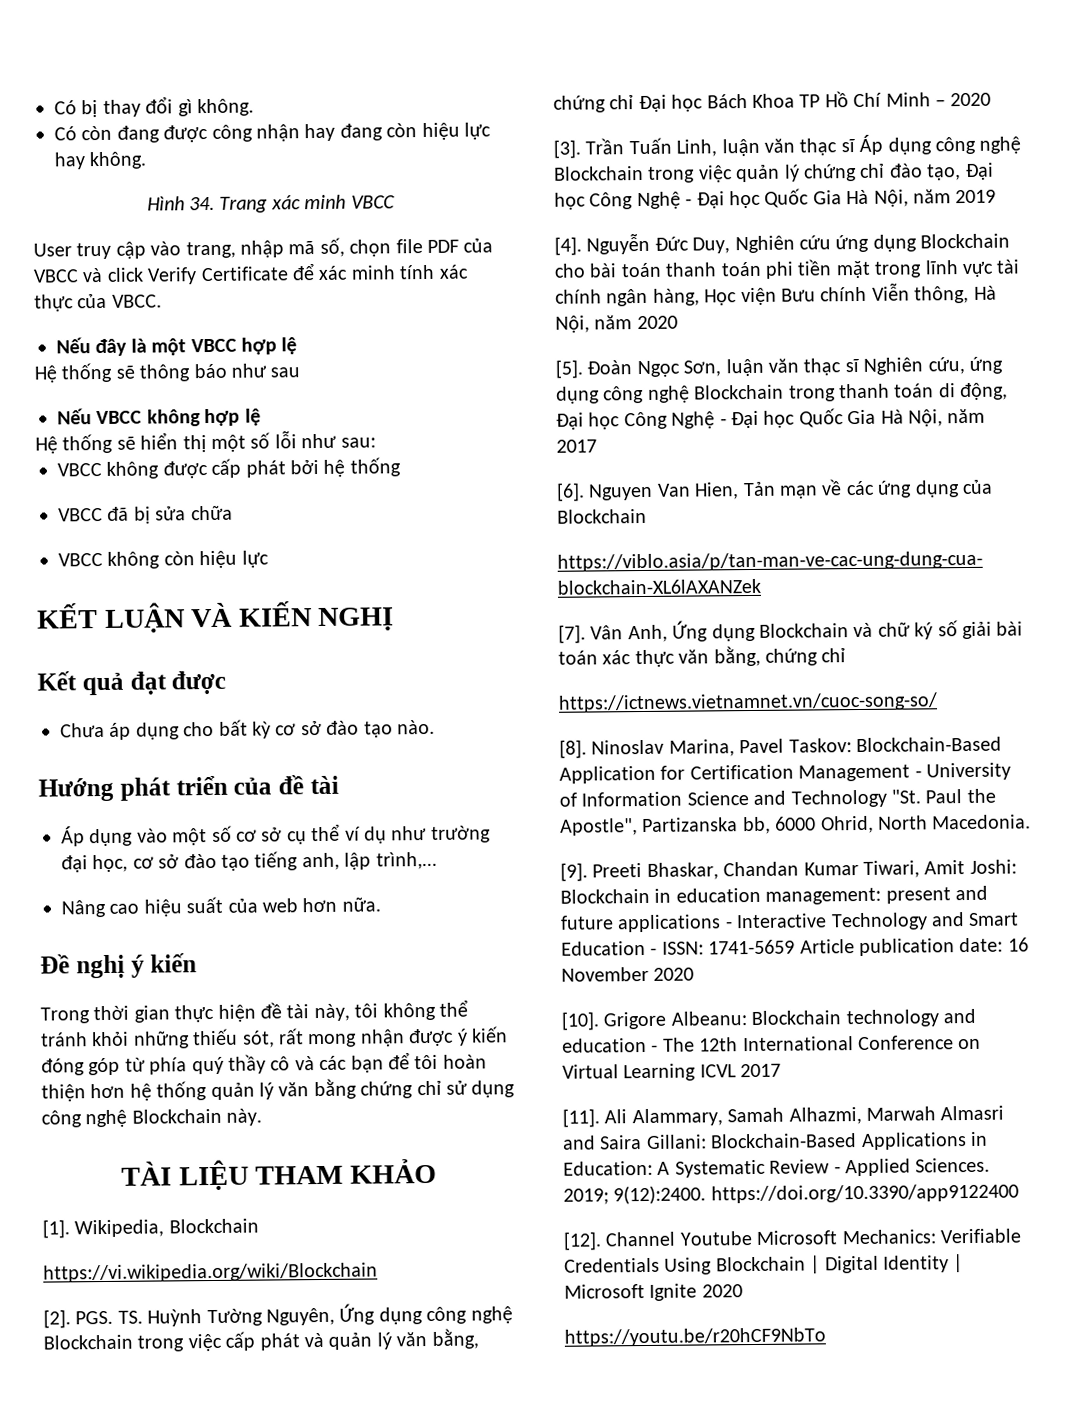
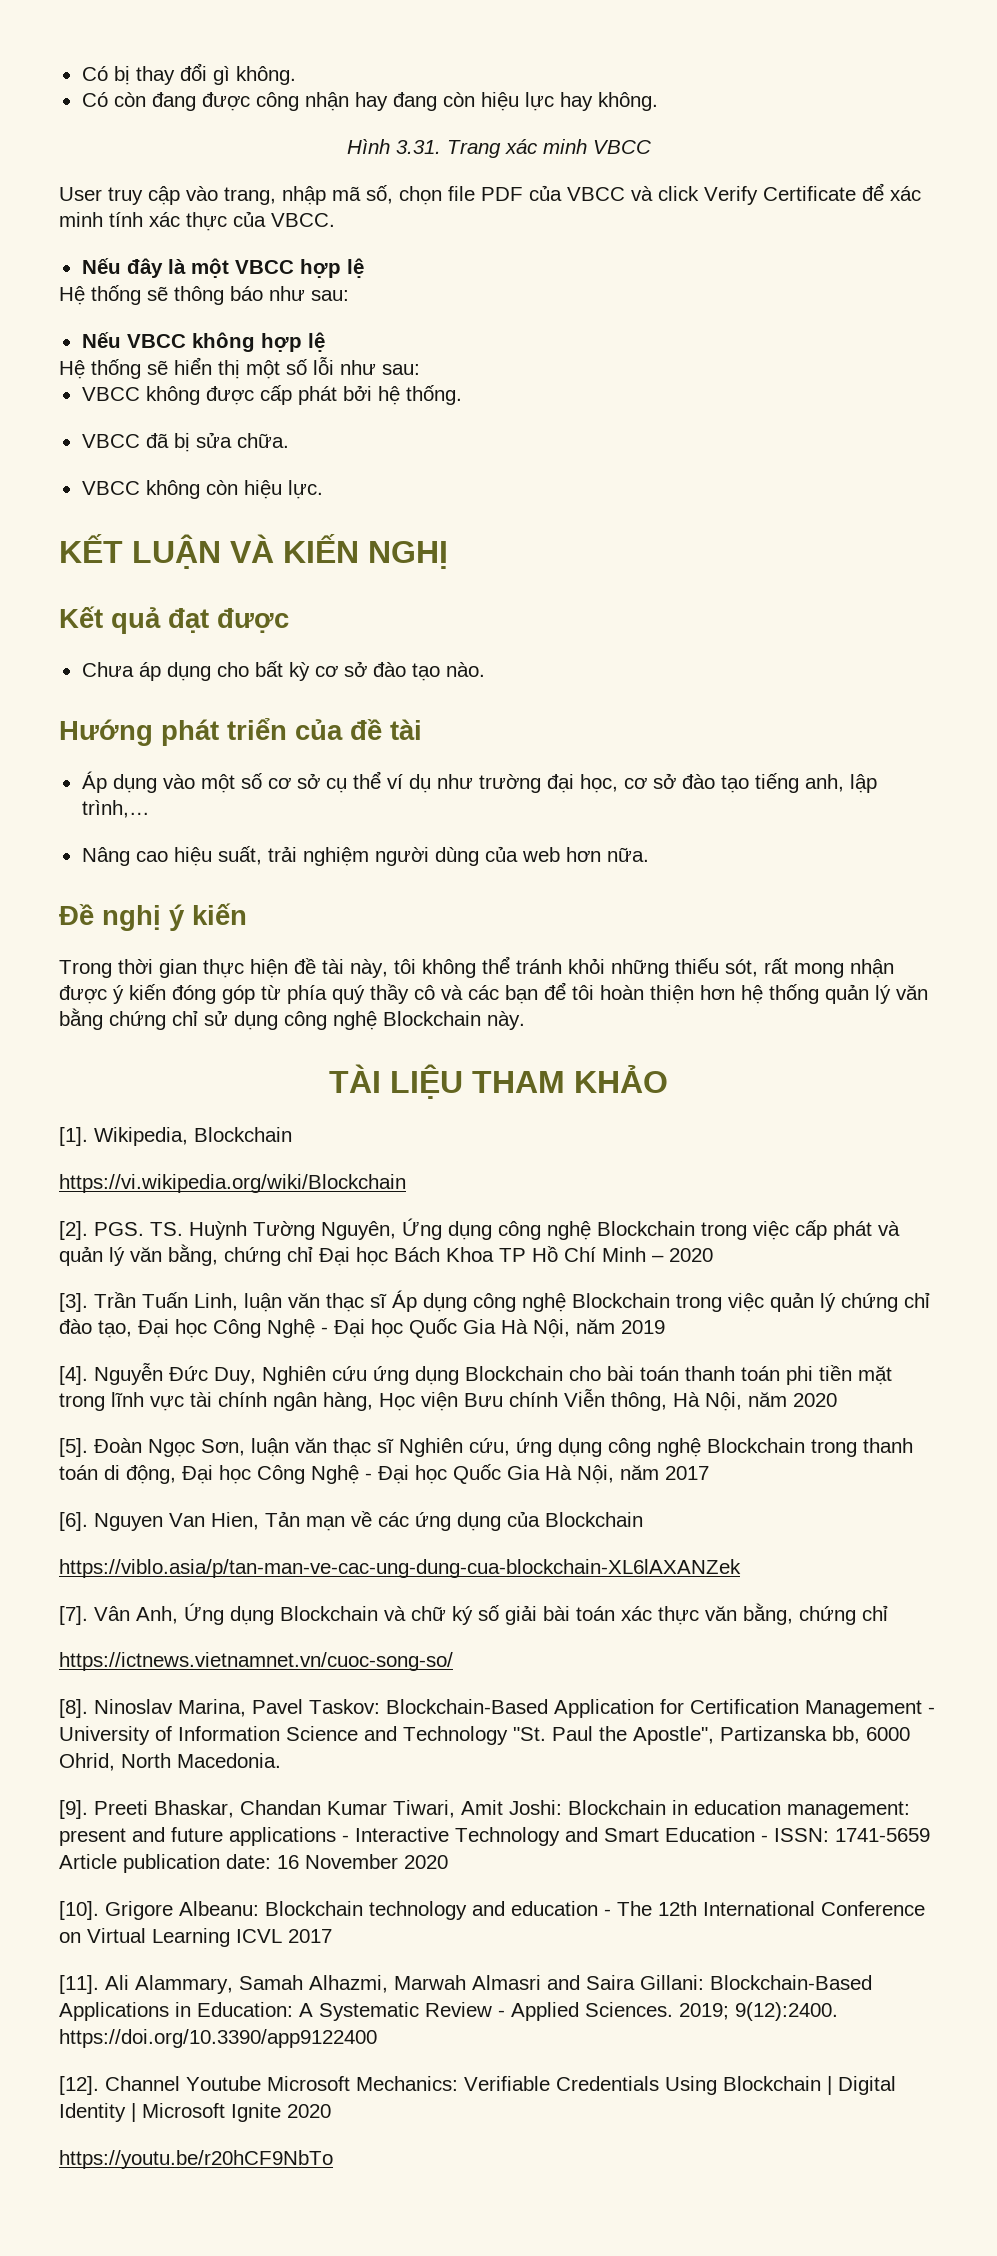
- Hình 34. Trang xác minh VBCC
+ Hình 3.31. Trang xác minh VBCC
- Hệ thống sẽ thông báo như sau
+ Hệ thống sẽ thông báo như sau:
- VBCC không được cấp phát bởi hệ thống
+ VBCC không được cấp phát bởi hệ thống.
- VBCC đã bị sửa chữa
+ VBCC đã bị sửa chữa.
- VBCC không còn hiệu lực
+ VBCC không còn hiệu lực.
- Nâng cao hiệu suất của web hơn nữa.
+ Nâng cao hiệu suất, trải nghiệm người dùng của web hơn nữa.

